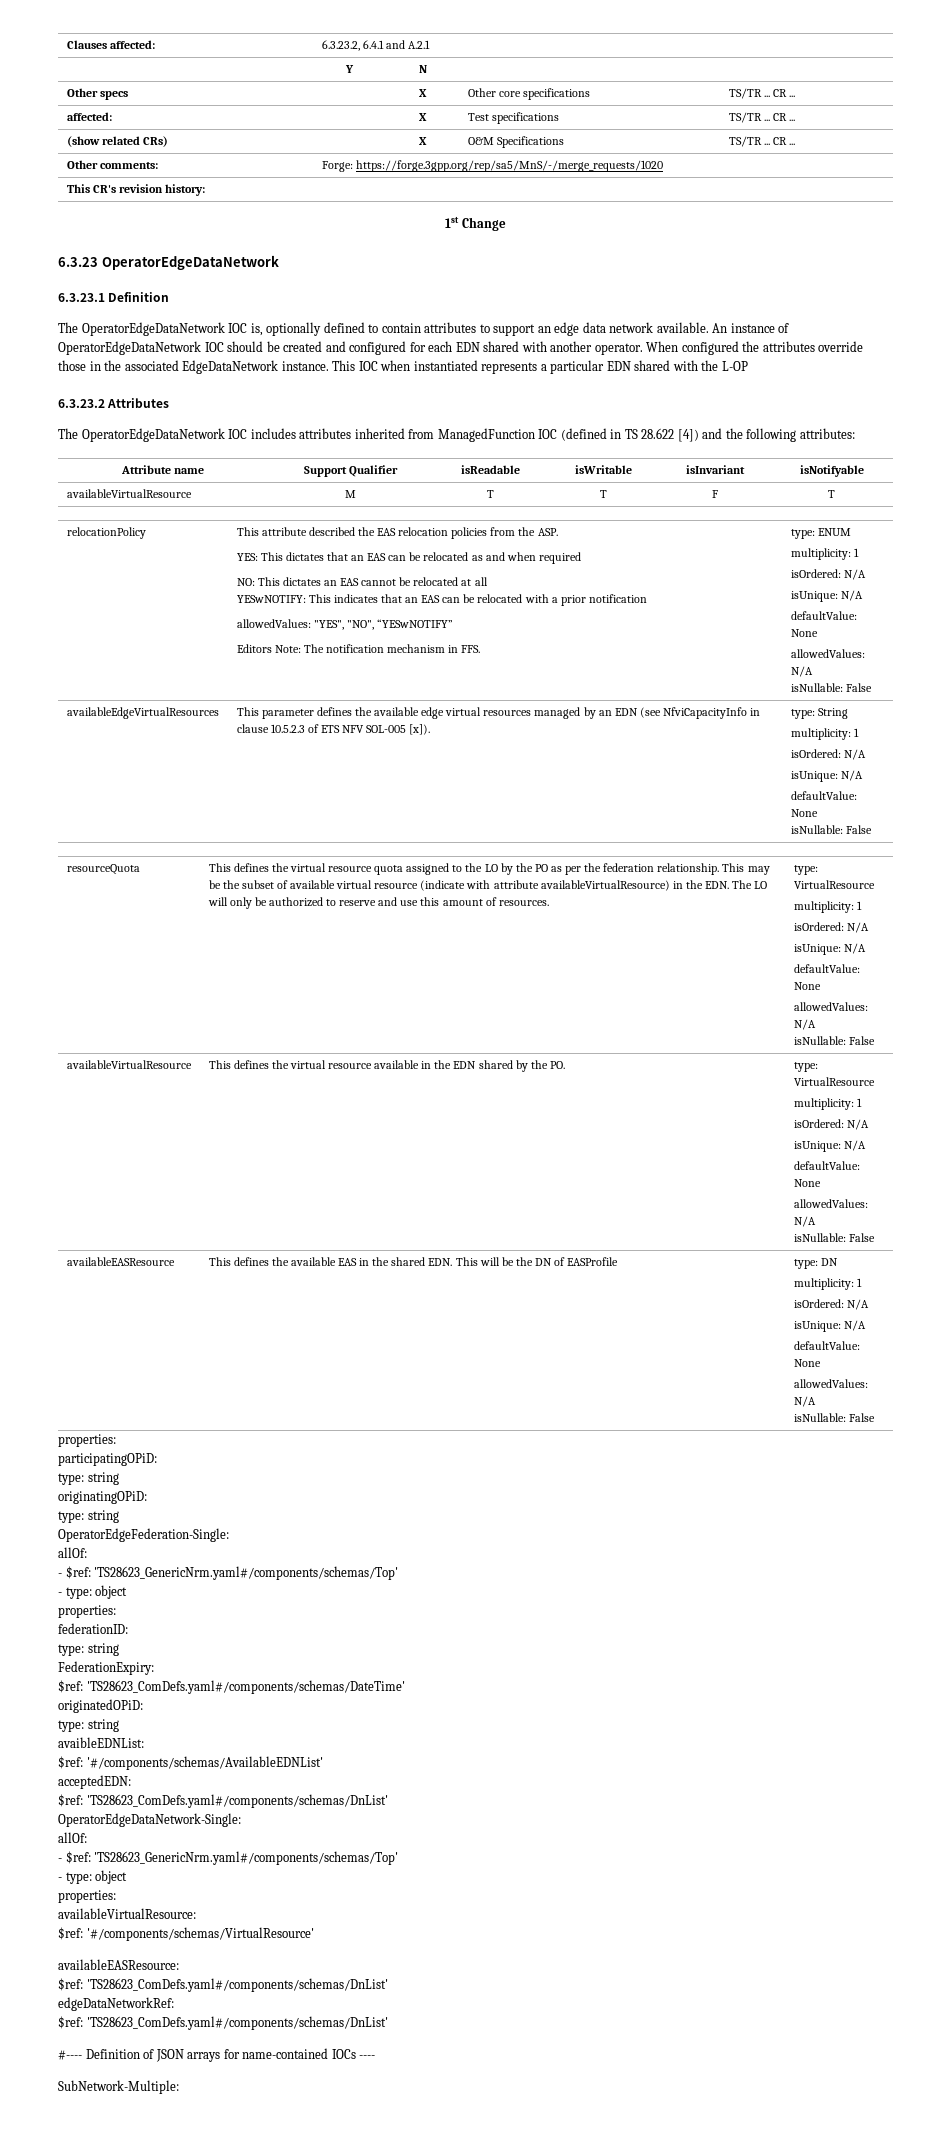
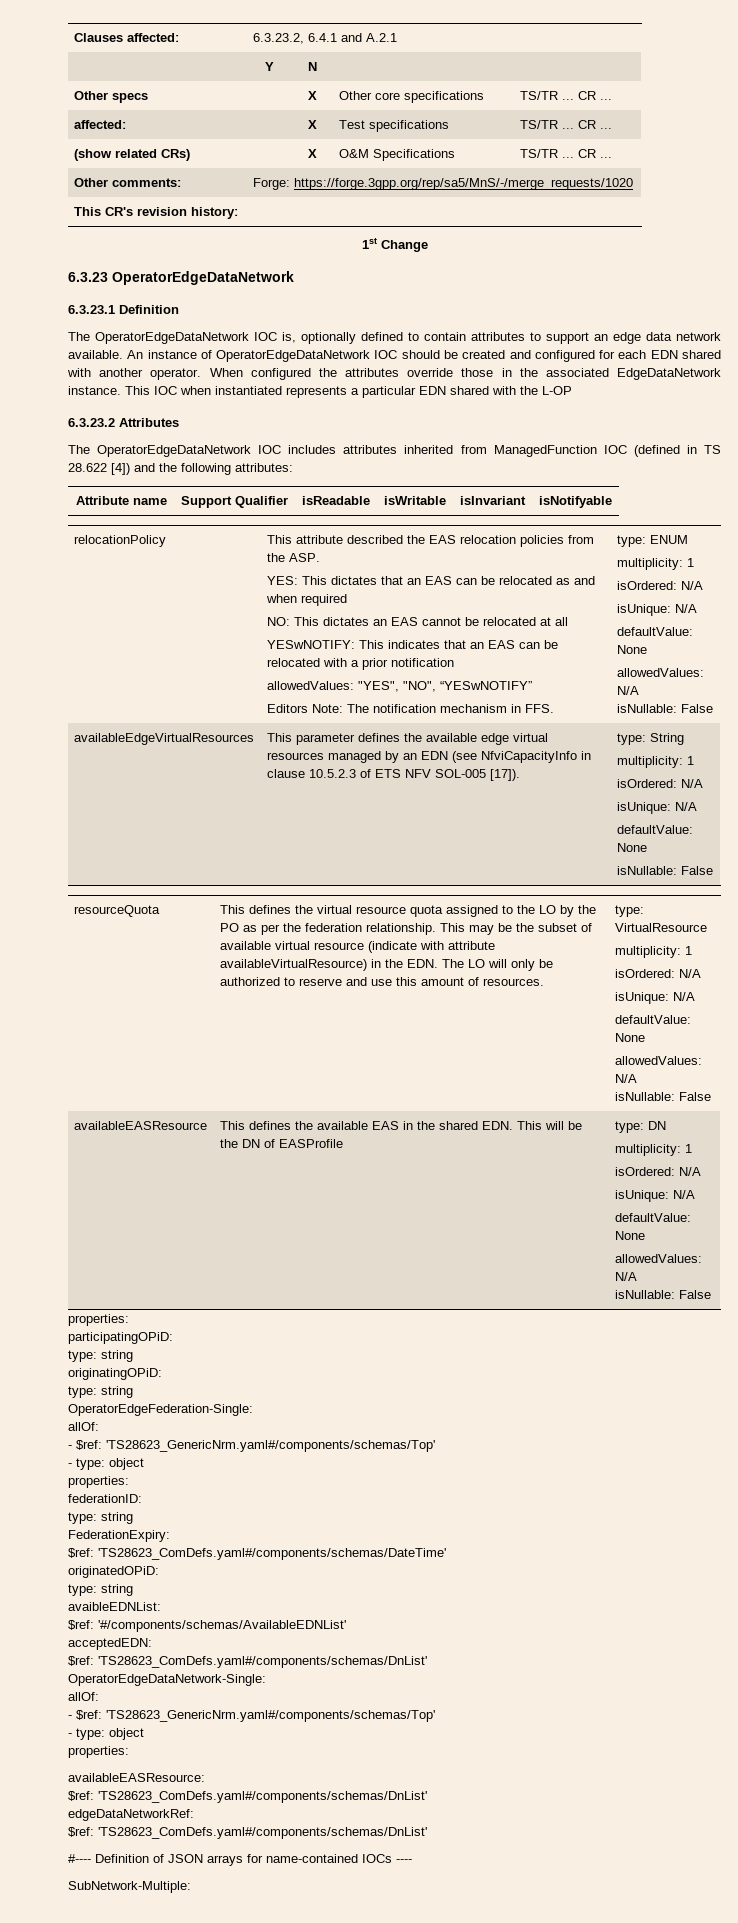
- availableVirtualResource | M | T | T | F | T
- availableEdgeVirtualResources | This parameter defines the available edge virtual resources managed by an EDN (see NfviCapacityInfo in clause 10.5.2.3 of ETS NFV SOL-005 [x]). | type: String
+ availableEdgeVirtualResources | This parameter defines the available edge virtual resources managed by an EDN (see NfviCapacityInfo in clause 10.5.2.3 of ETS NFV SOL-005 [17]). | type: String
- availableVirtualResource | This defines the virtual resource available in the EDN shared by the PO. | type: VirtualResource
- multiplicity: 1
- isOrdered: N/A
- isUnique: N/A
- defaultValue: None
- allowedValues: N/A
- isNullable: False
- availableVirtualResource:
- $ref: '#/components/schemas/VirtualResource'

